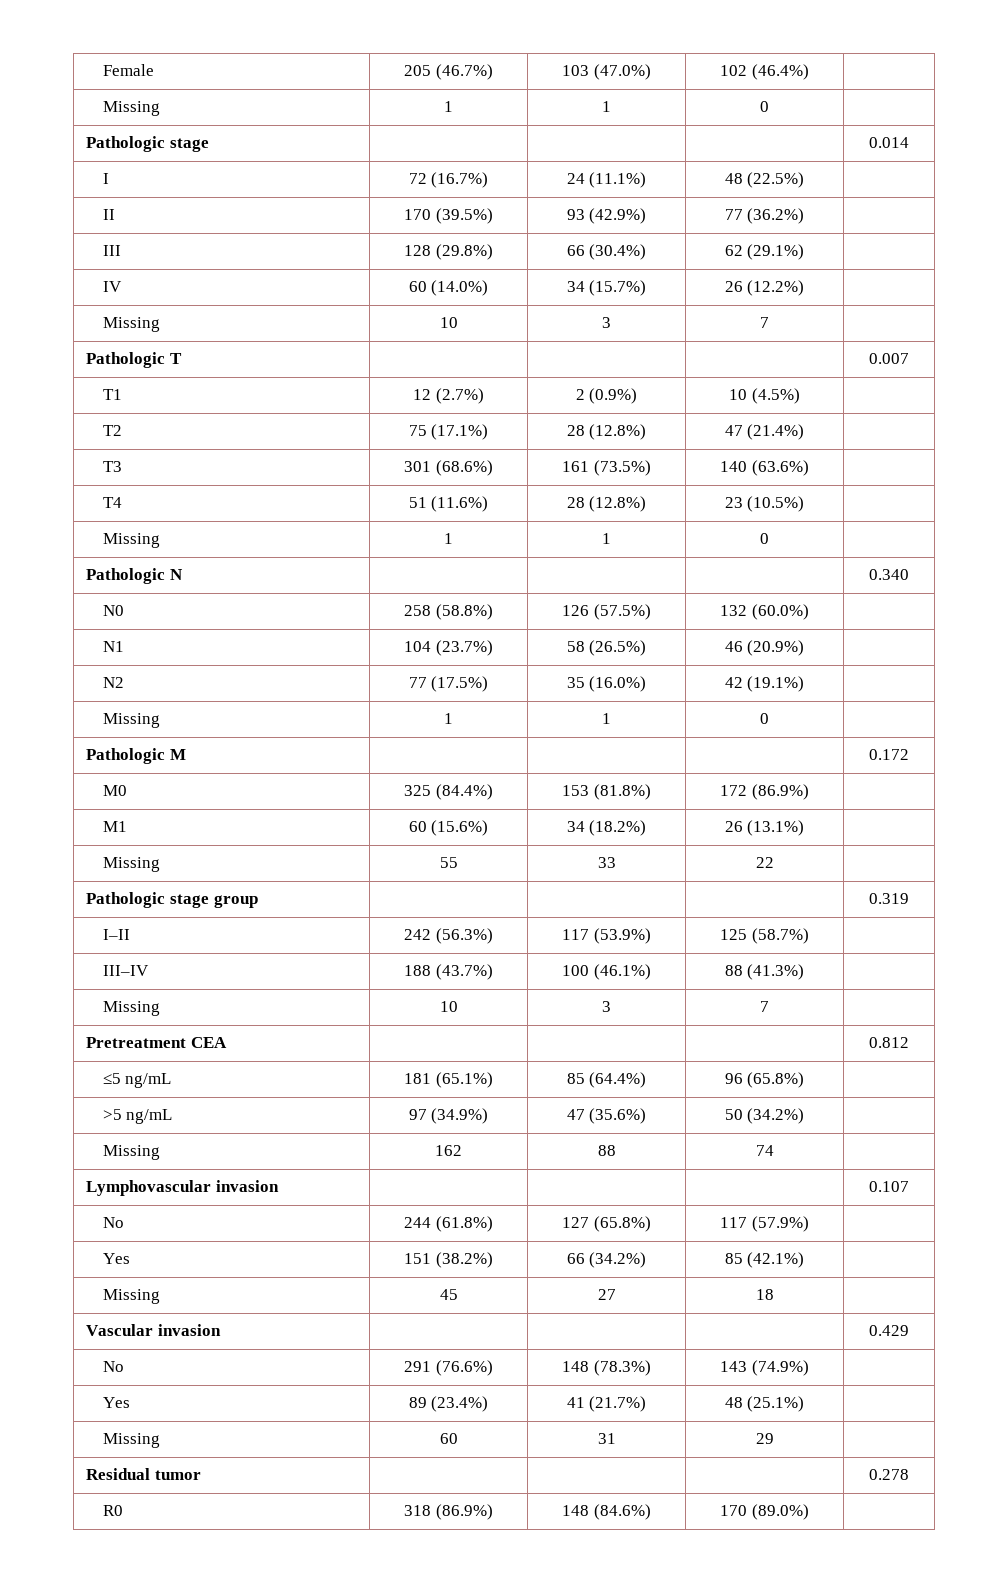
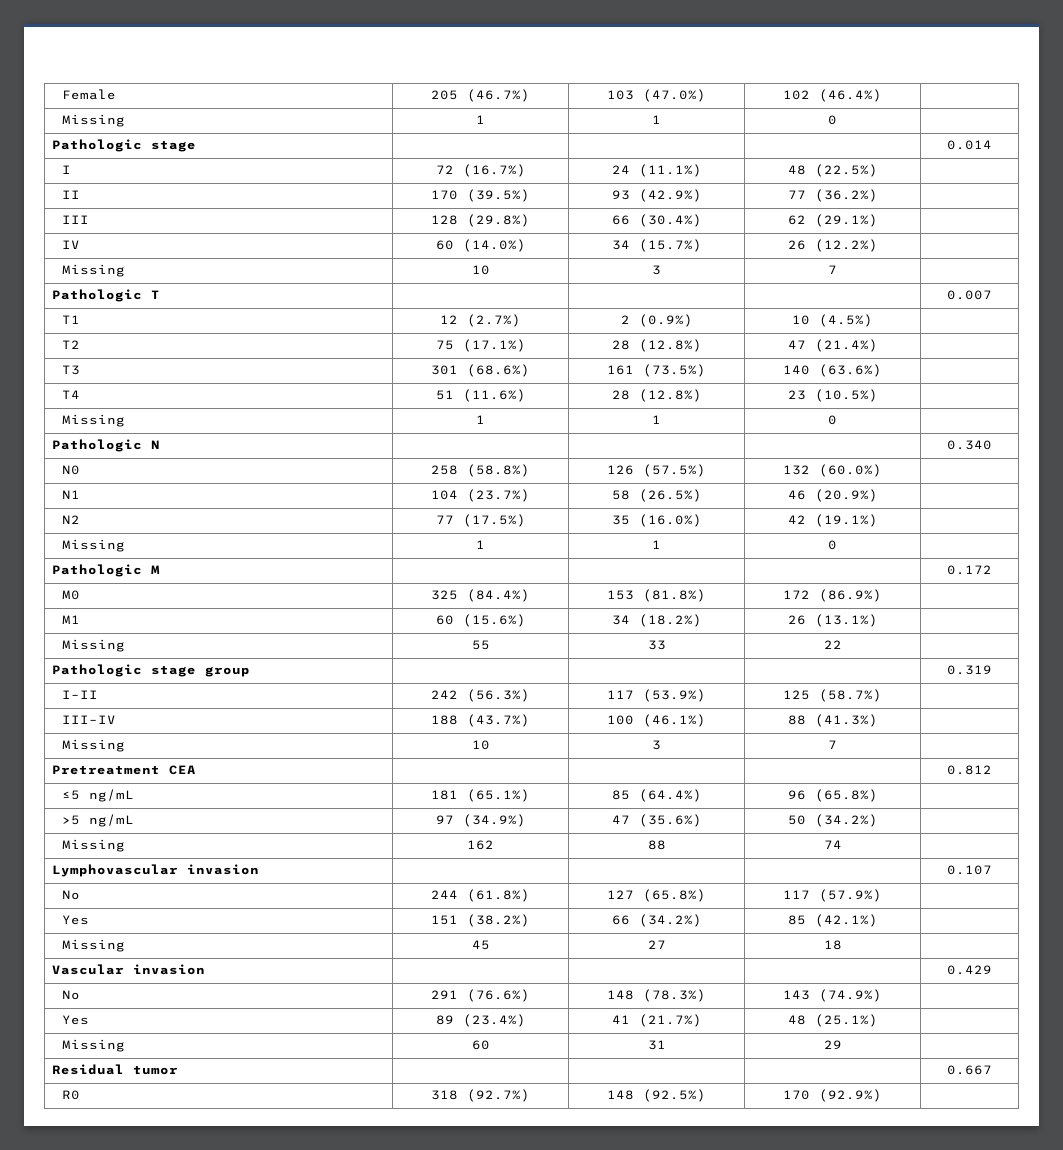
- Residual tumor | | | | 0.278
+ Residual tumor | | | | 0.667
- R0 | 318 (86.9%) | 148 (84.6%) | 170 (89.0%) |
+ R0 | 318 (92.7%) | 148 (92.5%) | 170 (92.9%) |

